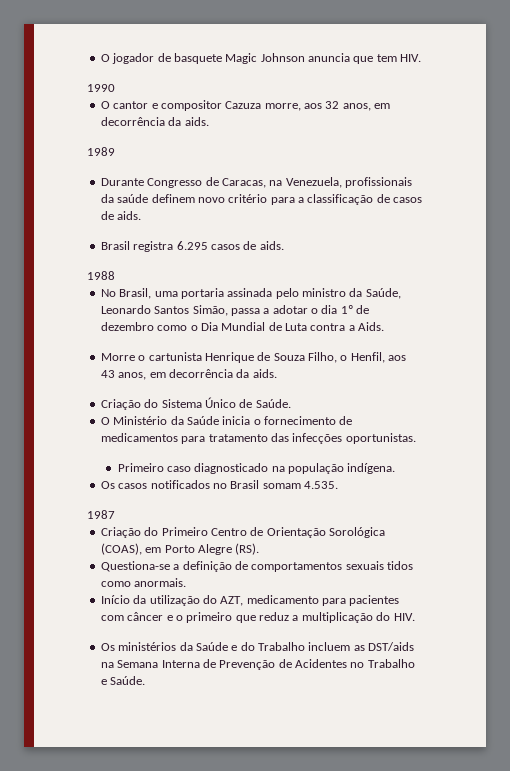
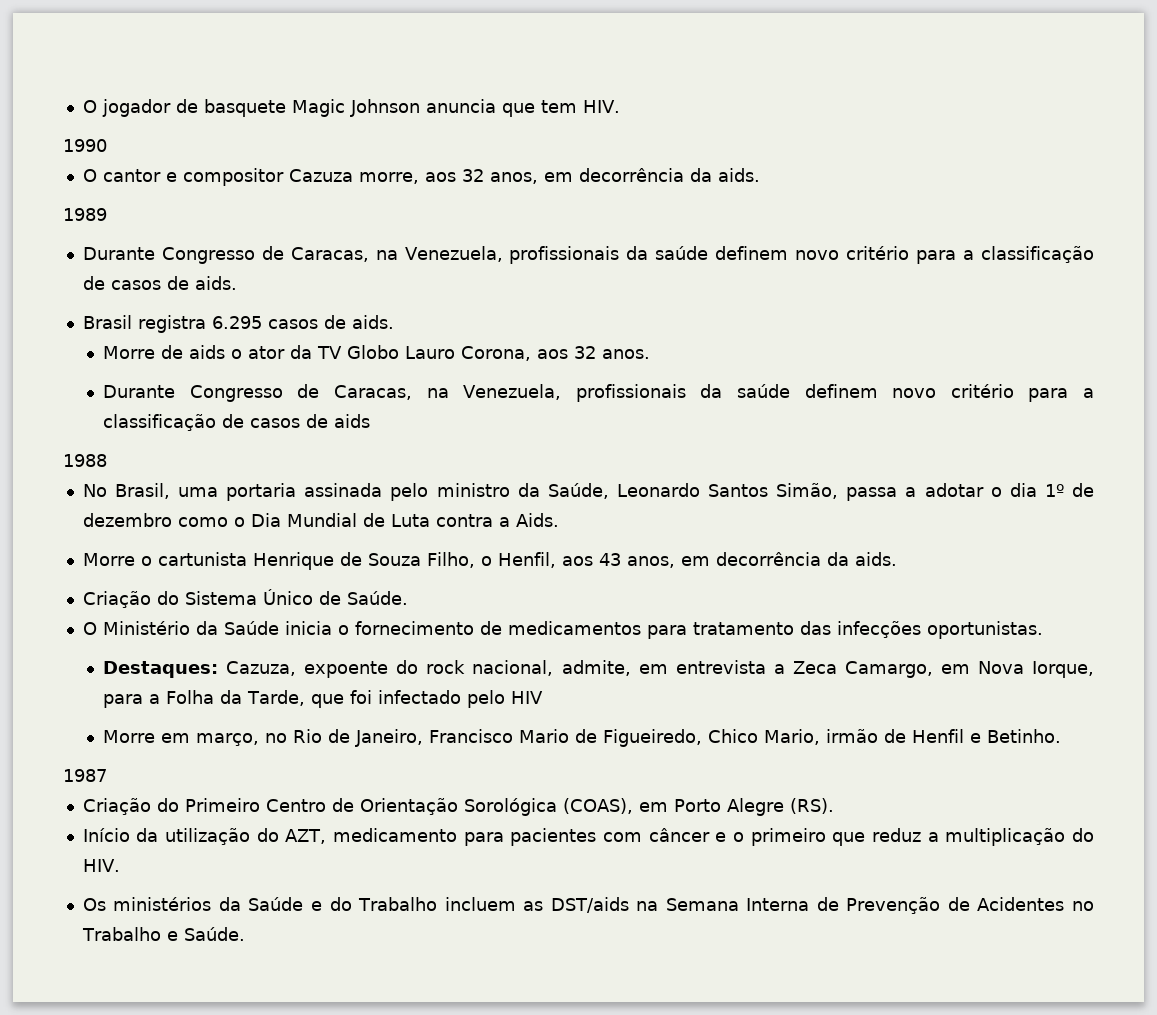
+ Morre de aids o ator da TV Globo Lauro Corona, aos 32 anos.
+ Durante Congresso de Caracas, na Venezuela, profissionais da saúde definem novo critério para a classificação de casos de aids
- Primeiro caso diagnosticado na população indígena.
- Os casos notificados no Brasil somam 4.535.
+ Destaques: Cazuza, expoente do rock nacional, admite, em entrevista a Zeca Camargo, em Nova Iorque, para a Folha da Tarde, que foi infectado pelo HIV
+ Morre em março, no Rio de Janeiro, Francisco Mario de Figueiredo, Chico Mario, irmão de Henfil e Betinho.
- Questiona-se a definição de comportamentos sexuais tidos como anormais.

